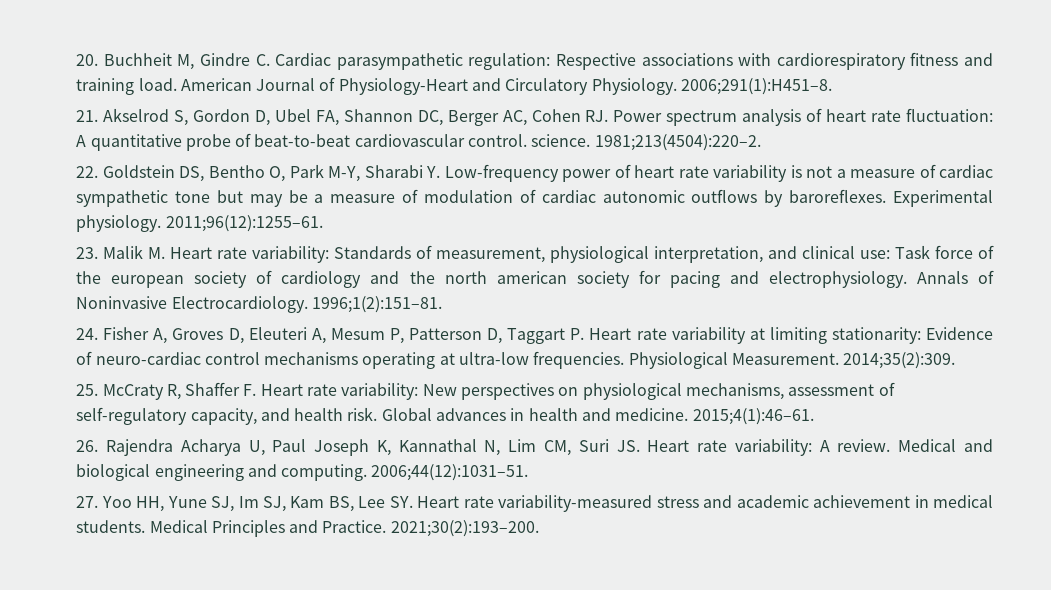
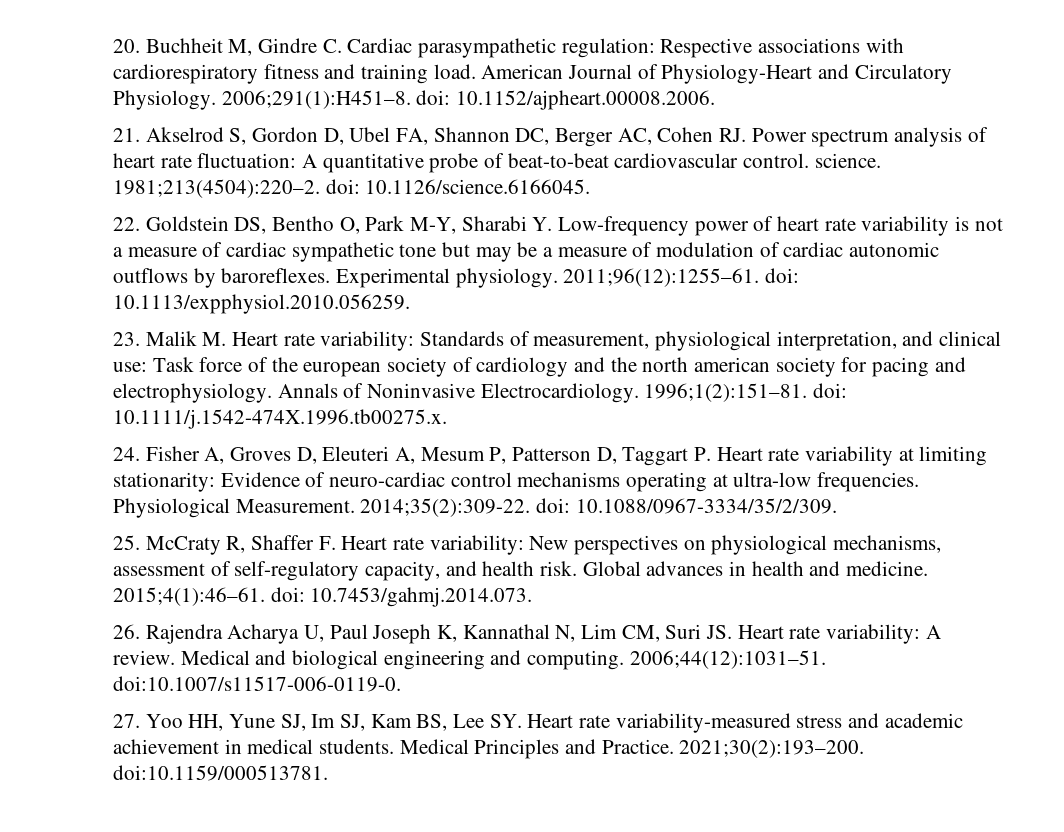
- 2006;291(1):H451–8.
+ 2006;291(1):H451–8. doi: 10.1152/ajpheart.00008.2006.
- 1981;213(4504):220–2.
+ 1981;213(4504):220–2. doi: 10.1126/science.6166045.
- 2011;96(12):1255–61.
+ 2011;96(12):1255–61. doi: 10.1113/expphysiol.2010.056259.
- 1996;1(2):151–81.
+ 1996;1(2):151–81. doi: 10.1111/j.1542-474X.1996.tb00275.x.
- 2014;35(2):309.
+ 2014;35(2):309-22. doi: 10.1088/0967-3334/35/2/309.
- 2015;4(1):46–61.
+ 2015;4(1):46–61. doi: 10.7453/gahmj.2014.073.
- 2006;44(12):1031–51.
+ 2006;44(12):1031–51. doi:10.1007/s11517-006-0119-0.
- 2021;30(2):193–200.
+ 2021;30(2):193–200. doi:10.1159/000513781.

